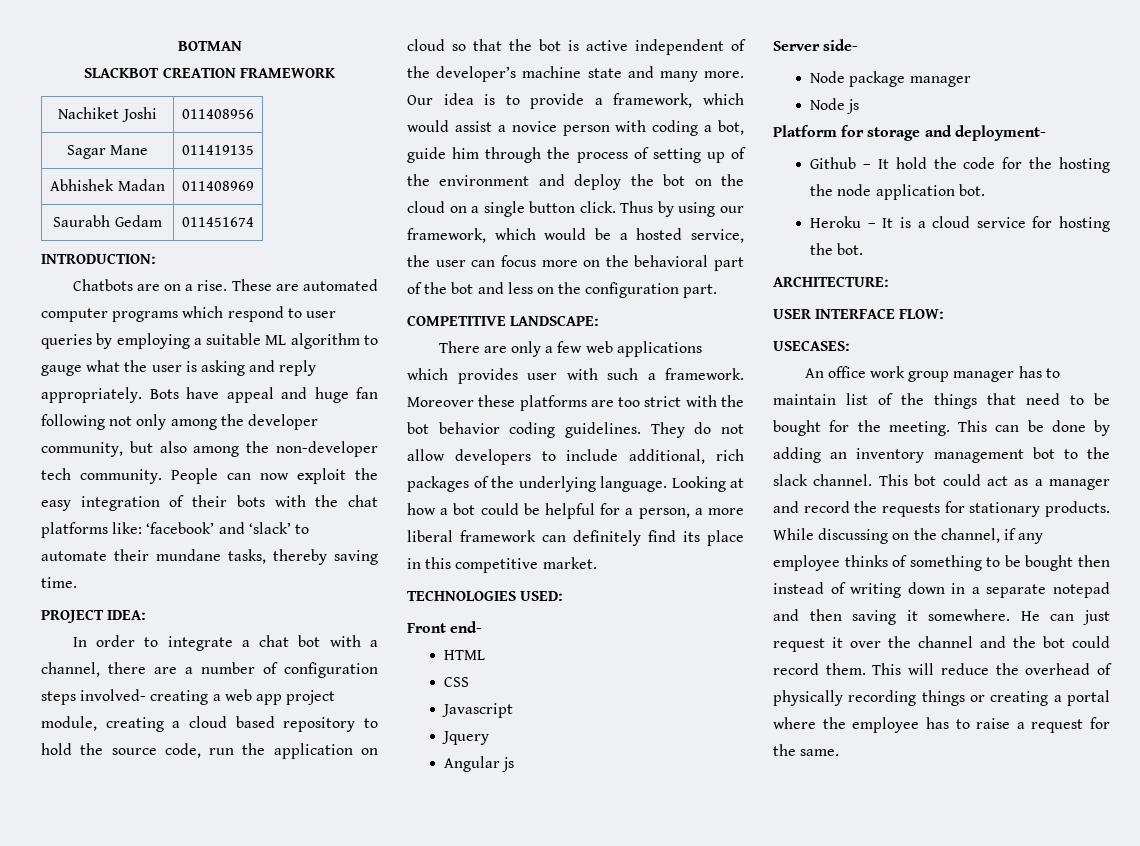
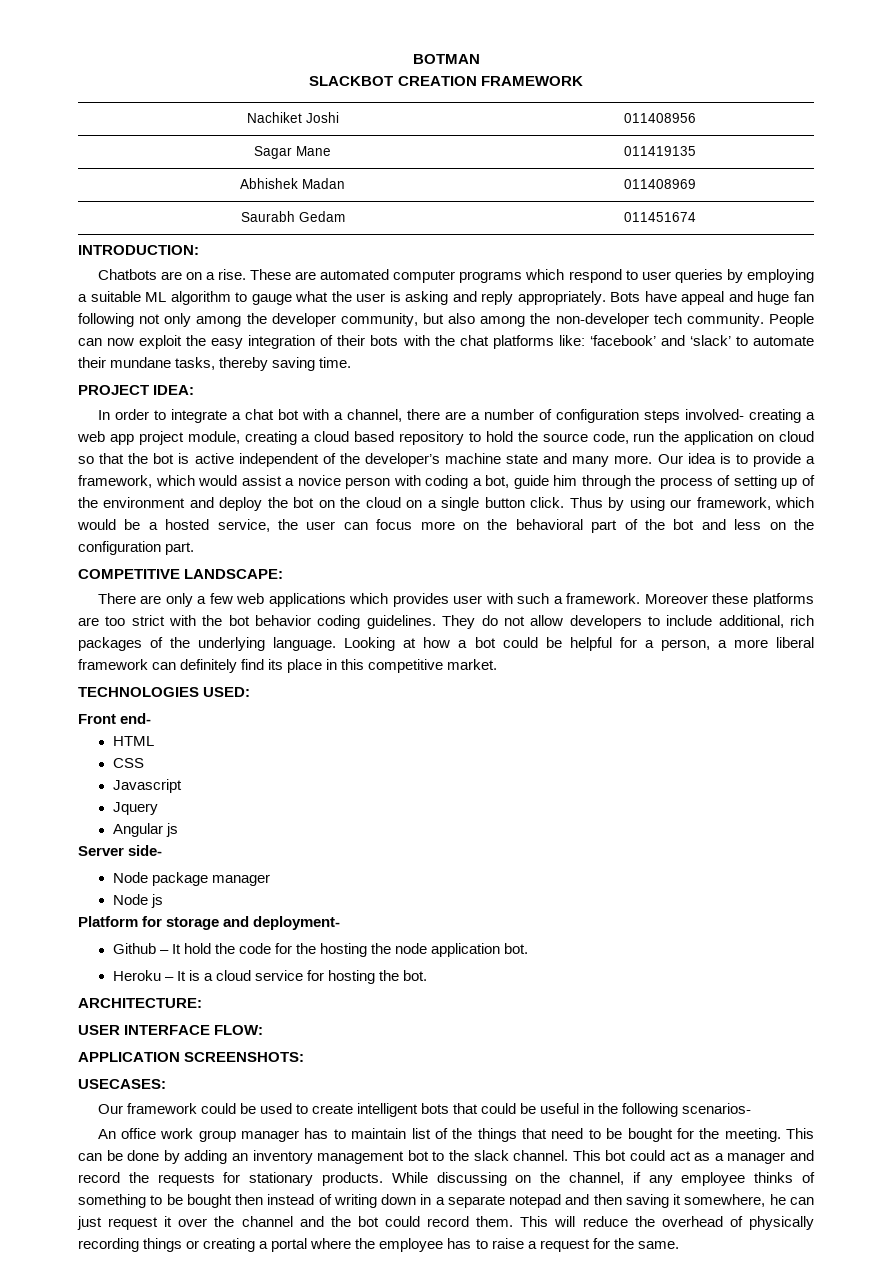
+ APPLICATION SCREENSHOTS:
+ Our framework could be used to create intelligent bots that could be useful in the following scenarios-
- While discussing on the channel, if any employee thinks of something to be bought then instead of writing down in a separate notepad and then saving it somewhere. He can just request it over the channel and the bot could record them.
+ While discussing on the channel, if any employee thinks of something to be bought then instead of writing down in a separate notepad and then saving it somewhere, he can just request it over the channel and the bot could record them.

